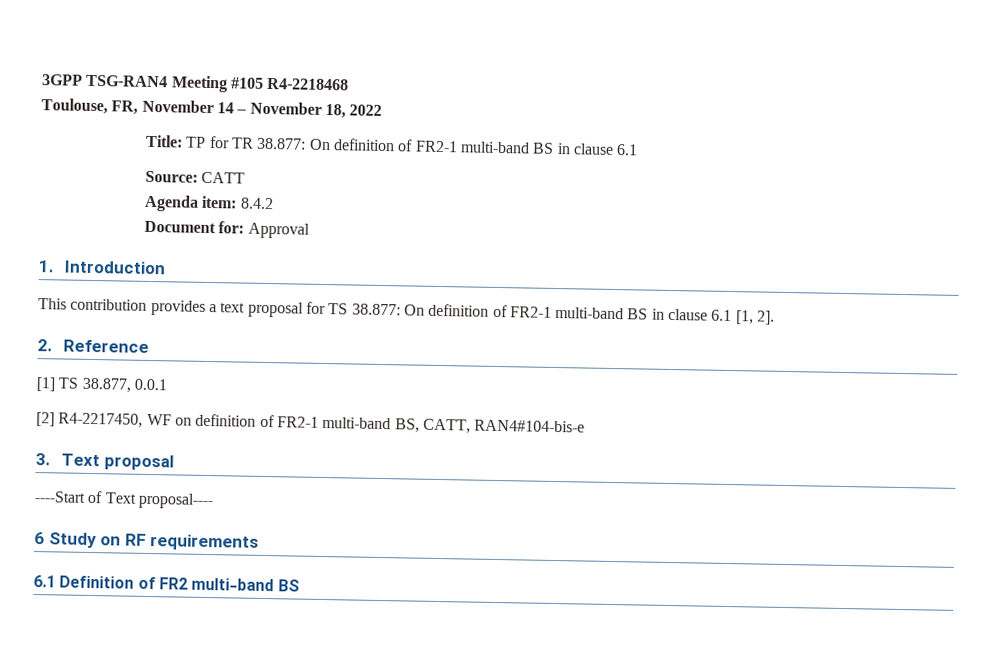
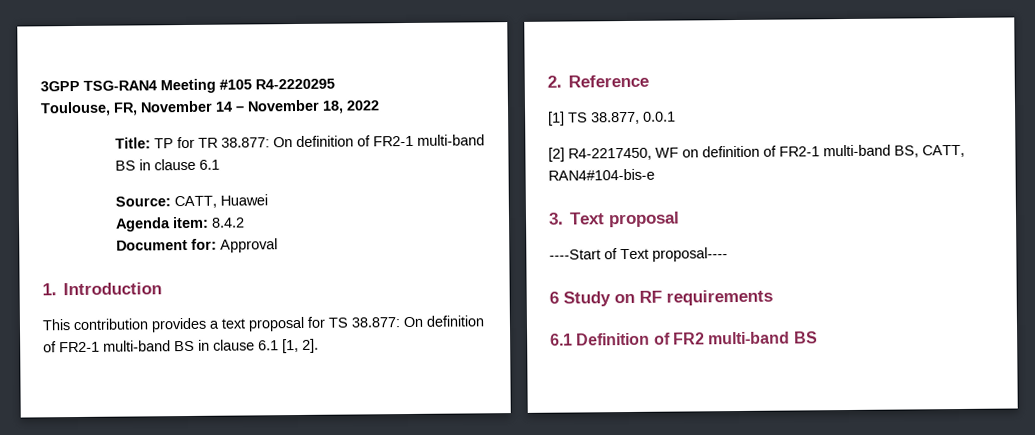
- 3GPP TSG-RAN4 Meeting #105 R4-2218468
+ 3GPP TSG-RAN4 Meeting #105 R4-2220295
- Source: CATT
+ Source: CATT, Huawei

